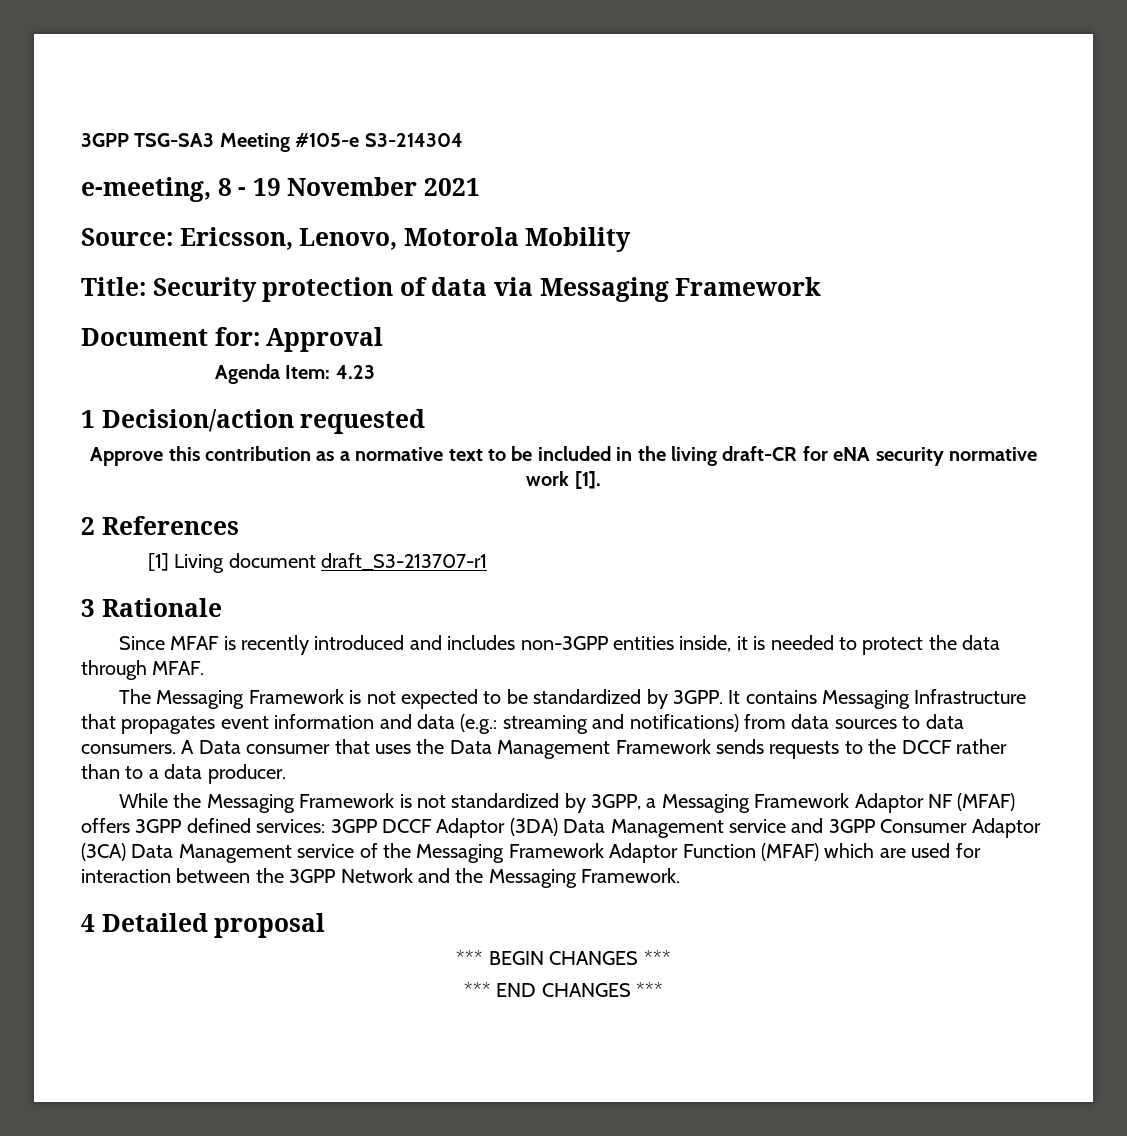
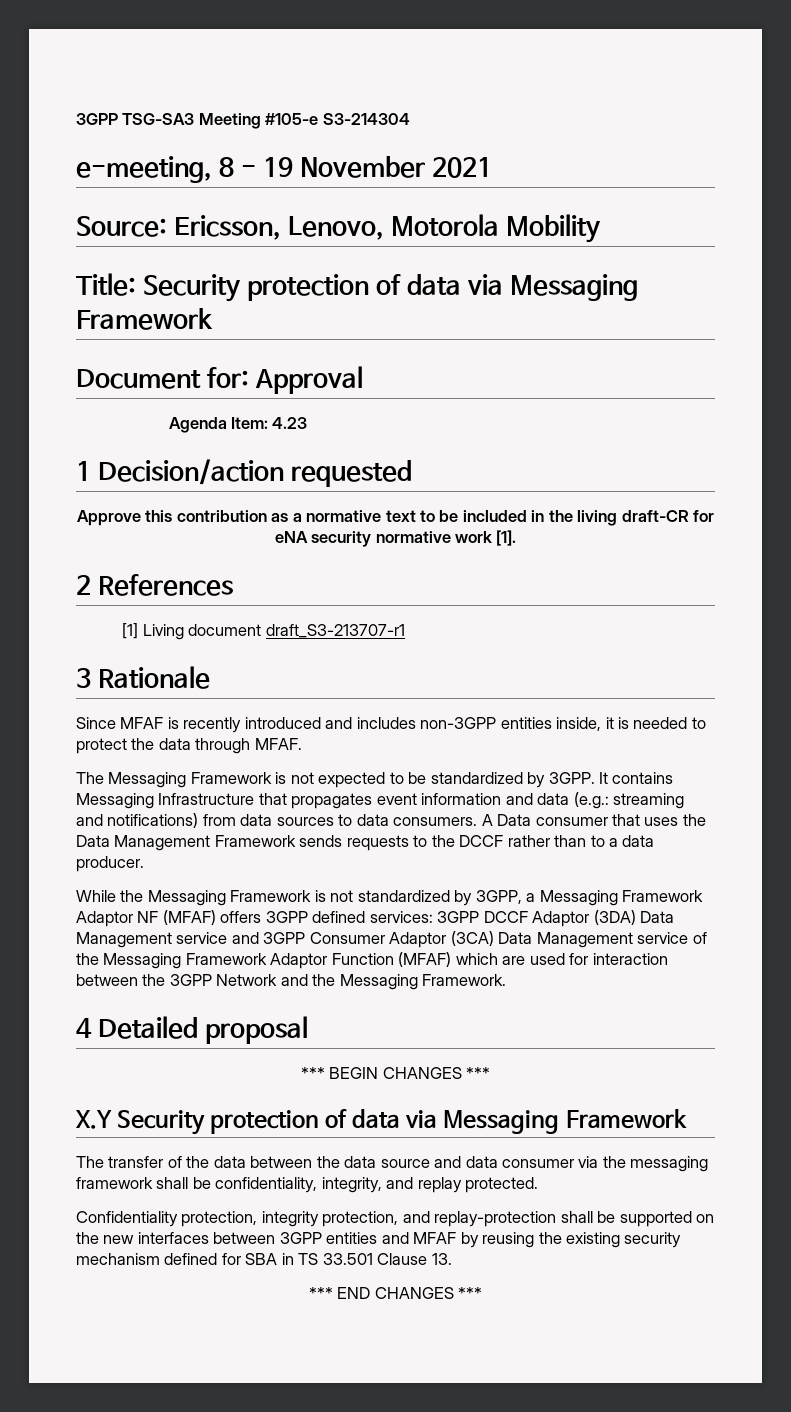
+ X.Y Security protection of data via Messaging Framework
+ The transfer of the data between the data source and data consumer via the messaging framework shall be confidentiality, integrity, and replay protected.
+ Confidentiality protection, integrity protection, and replay-protection shall be supported on the new interfaces between 3GPP entities and MFAF by reusing the existing security mechanism defined for SBA in TS 33.501 Clause 13.

